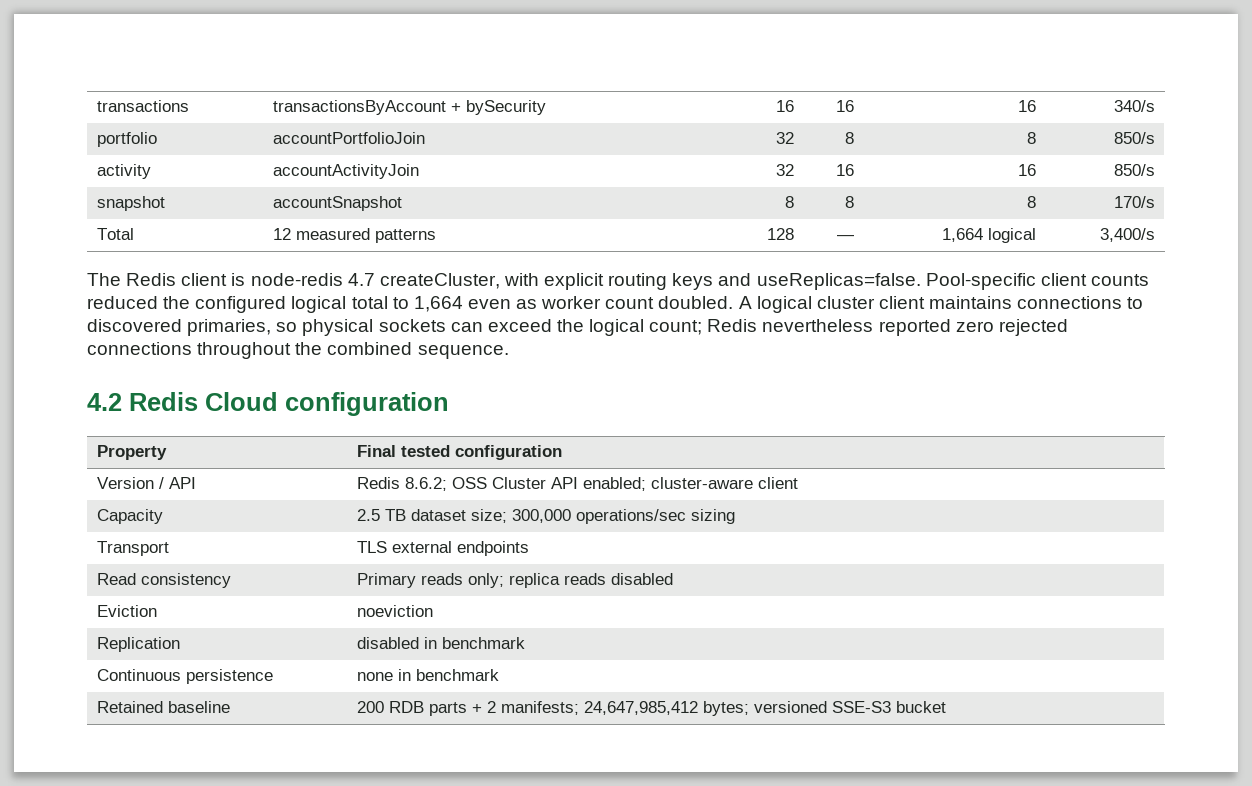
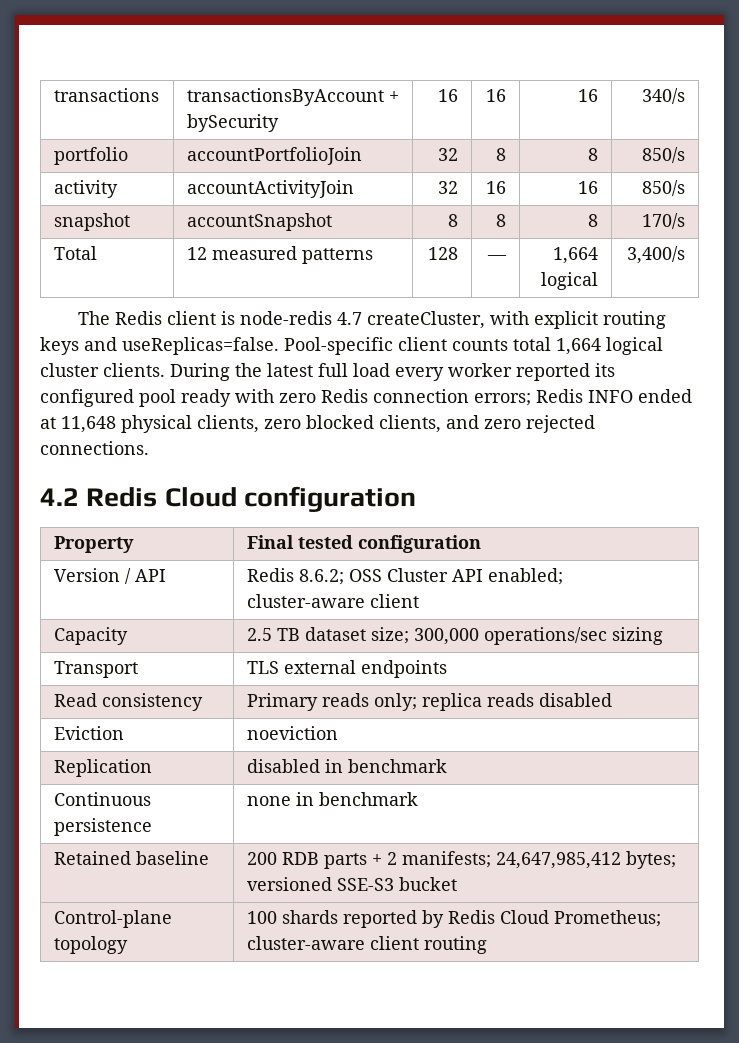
- Pool-specific client counts reduced the configured logical total to 1,664 even as worker count doubled. A logical cluster client maintains connections to discovered primaries, so physical sockets can exceed the logical count; Redis nevertheless reported zero rejected connections throughout the combined sequence.
+ Pool-specific client counts total 1,664 logical cluster clients. During the latest full load every worker reported its configured pool ready with zero Redis connection errors; Redis INFO ended at 11,648 physical clients, zero blocked clients, and zero rejected connections.
+ Control-plane topology | 100 shards reported by Redis Cloud Prometheus; cluster-aware client routing

